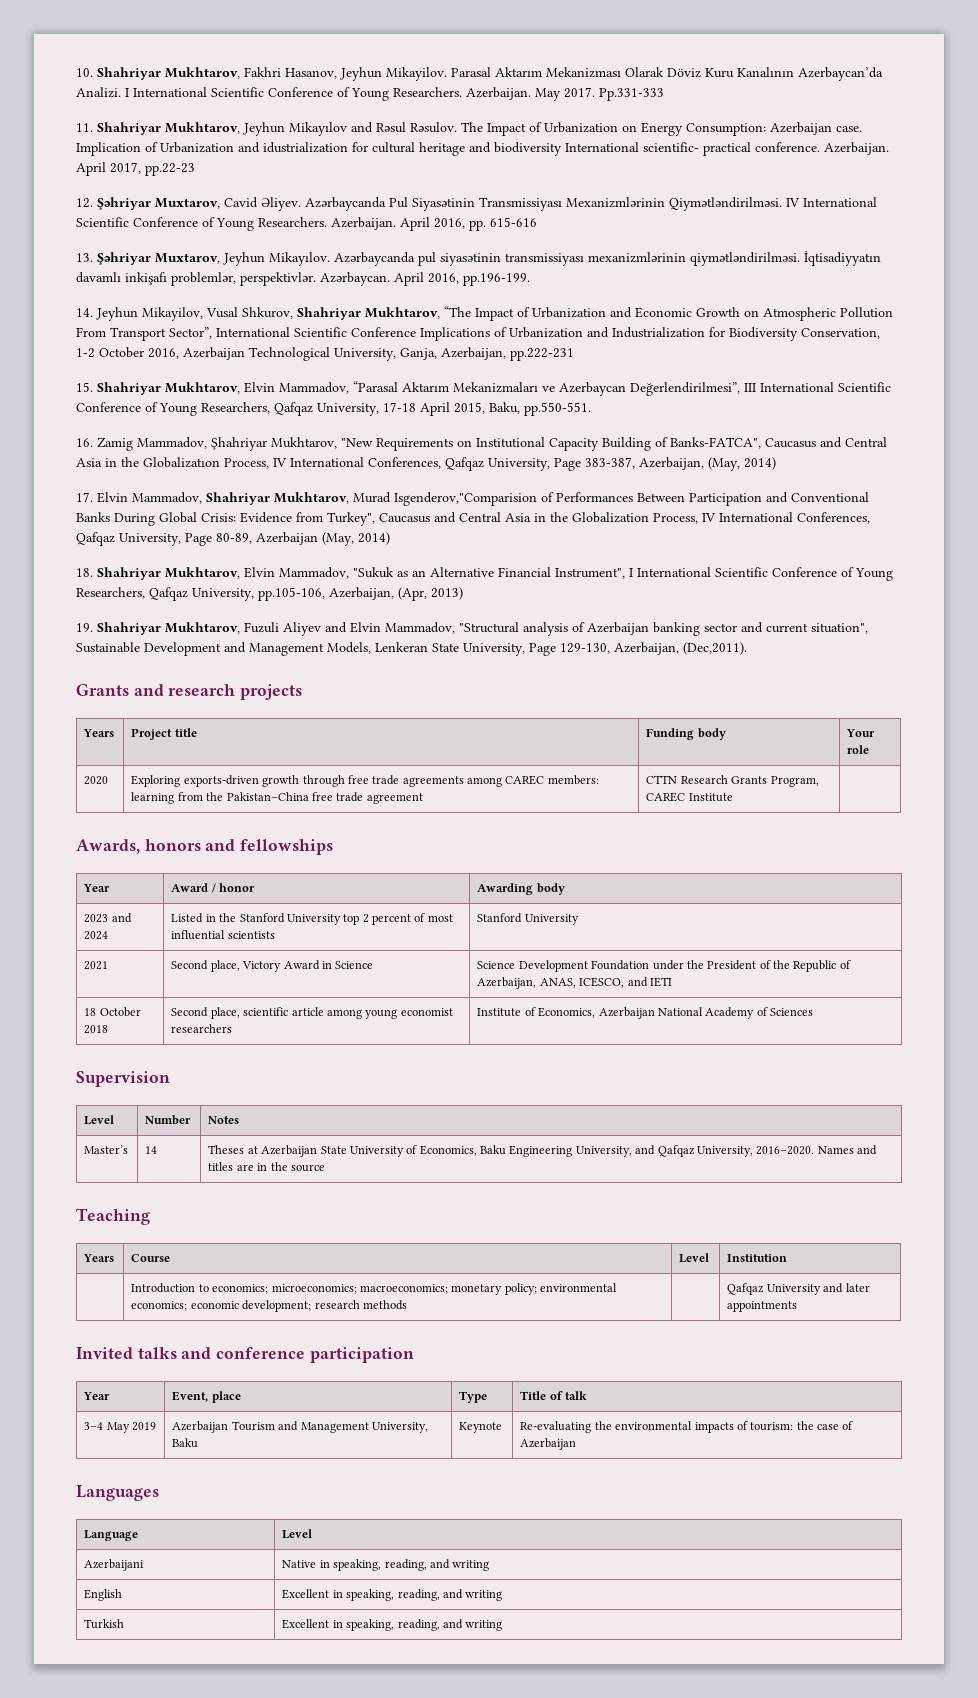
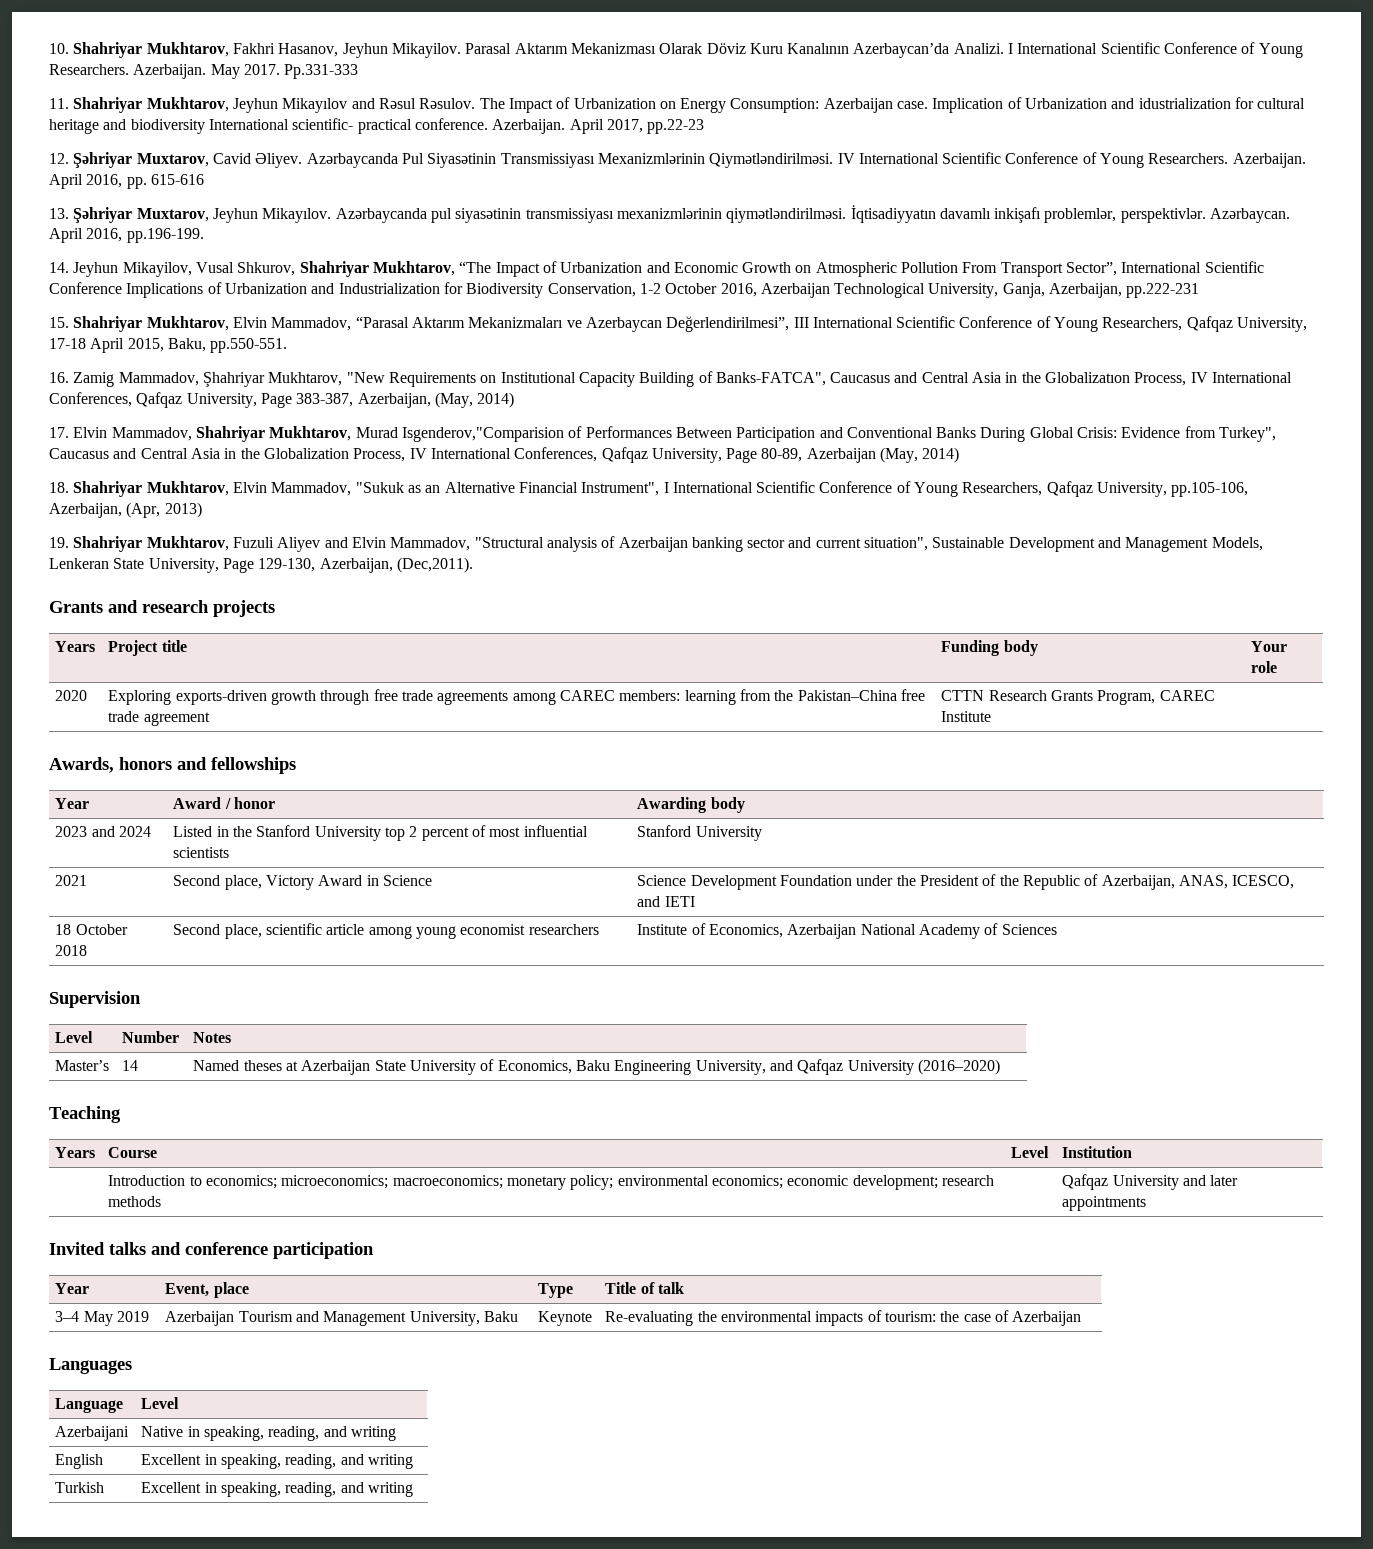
- Master’s | 14 | Theses at Azerbaijan State University of Economics, Baku Engineering University, and Qafqaz University, 2016–2020. Names and titles are in the source
+ Master’s | 14 | Named theses at Azerbaijan State University of Economics, Baku Engineering University, and Qafqaz University (2016–2020)

